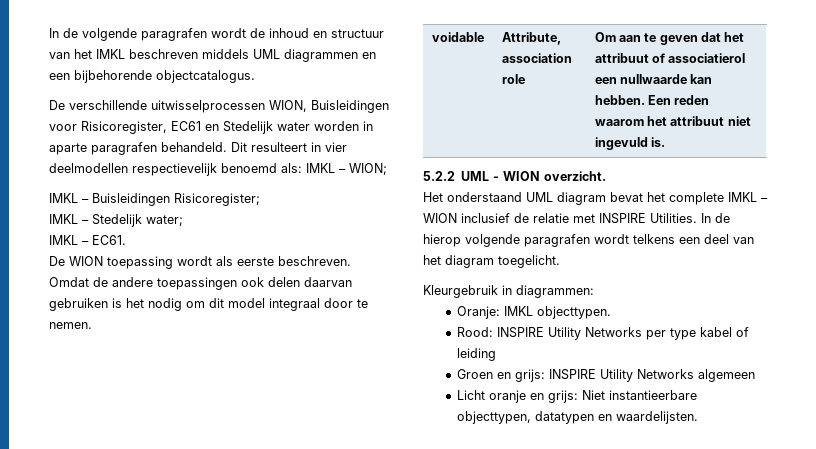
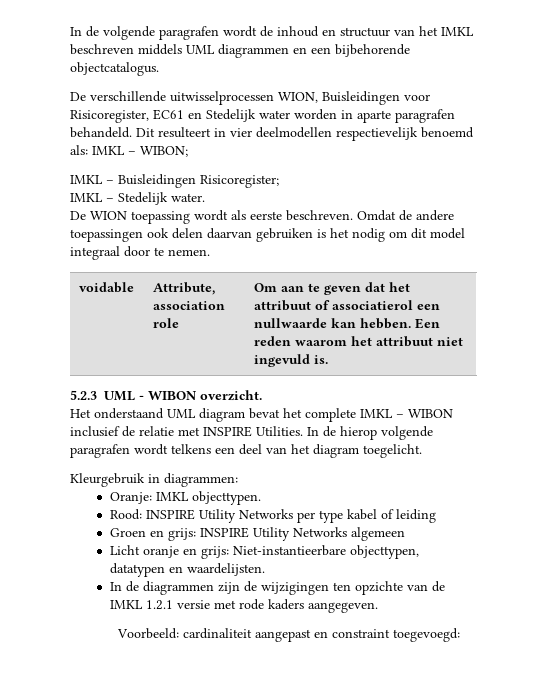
- Dit resulteert in vier deelmodellen respectievelijk benoemd als: IMKL – WION;
+ Dit resulteert in vier deelmodellen respectievelijk benoemd als: IMKL – WIBON;
- IMKL – Stedelijk water;
- IMKL – EC61.
+ IMKL – Stedelijk water.
- 5.2.2 UML - WION overzicht.
+ 5.2.3 UML - WIBON overzicht.
- Het onderstaand UML diagram bevat het complete IMKL – WION inclusief de relatie met INSPIRE Utilities.
+ Het onderstaand UML diagram bevat het complete IMKL – WIBON inclusief de relatie met INSPIRE Utilities.
- Licht oranje en grijs: Niet instantieerbare objecttypen, datatypen en waardelijsten.
+ Licht oranje en grijs: Niet-instantieerbare objecttypen, datatypen en waardelijsten.
+ In de diagrammen zijn de wijzigingen ten opzichte van de IMKL 1.2.1 versie met rode kaders aangegeven.
+ Voorbeeld: cardinaliteit aangepast en constraint toegevoegd:

